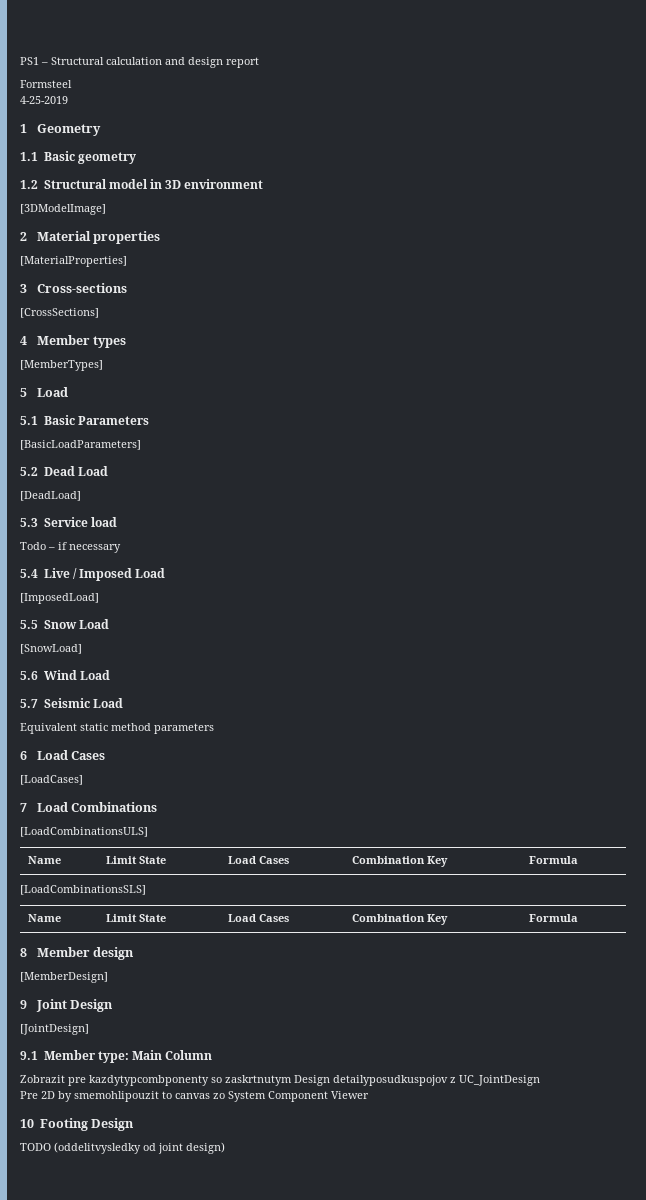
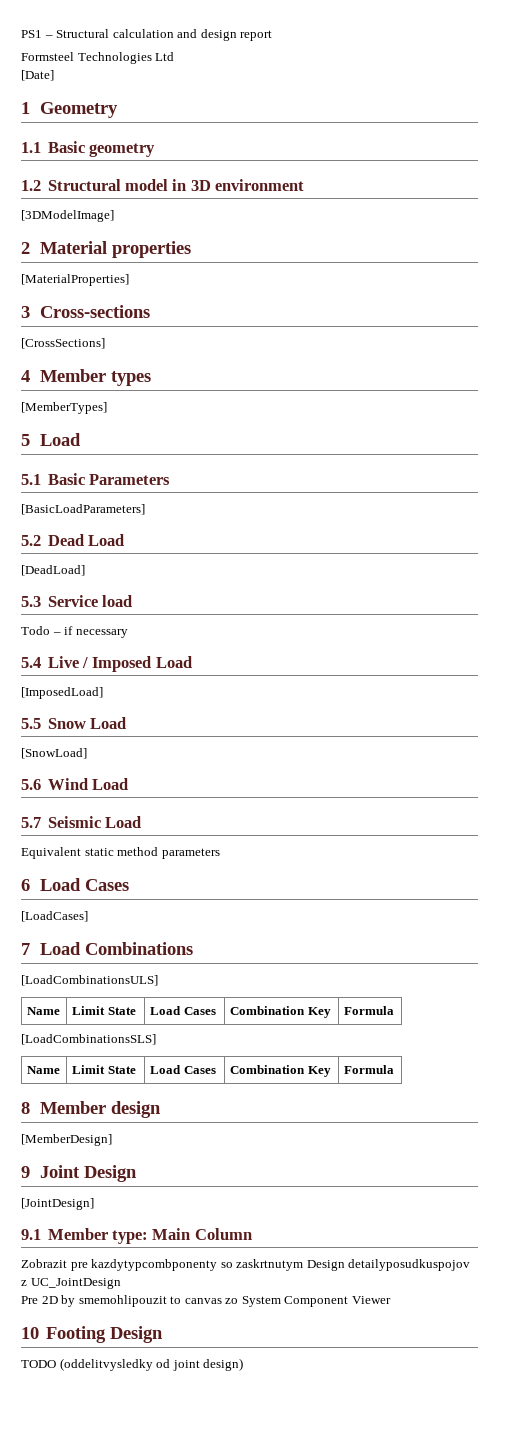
- Formsteel
- 4-25-2019
+ Formsteel Technologies Ltd
+ [Date]

